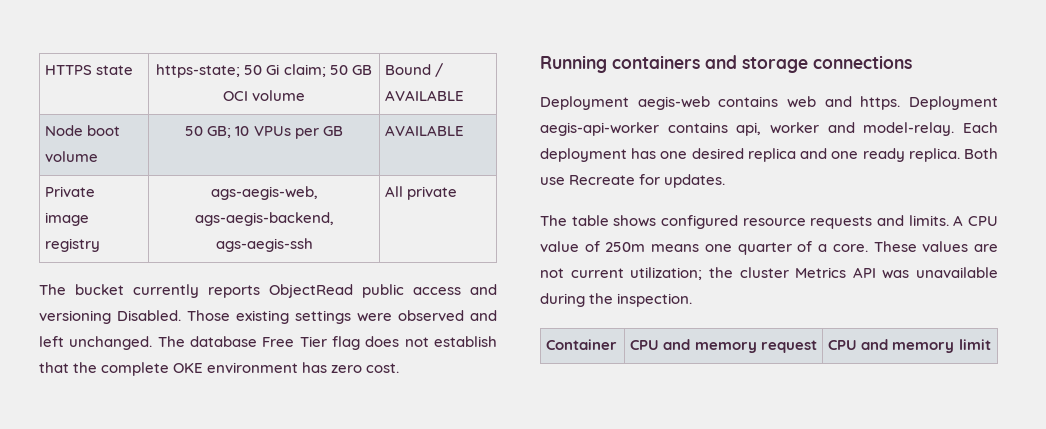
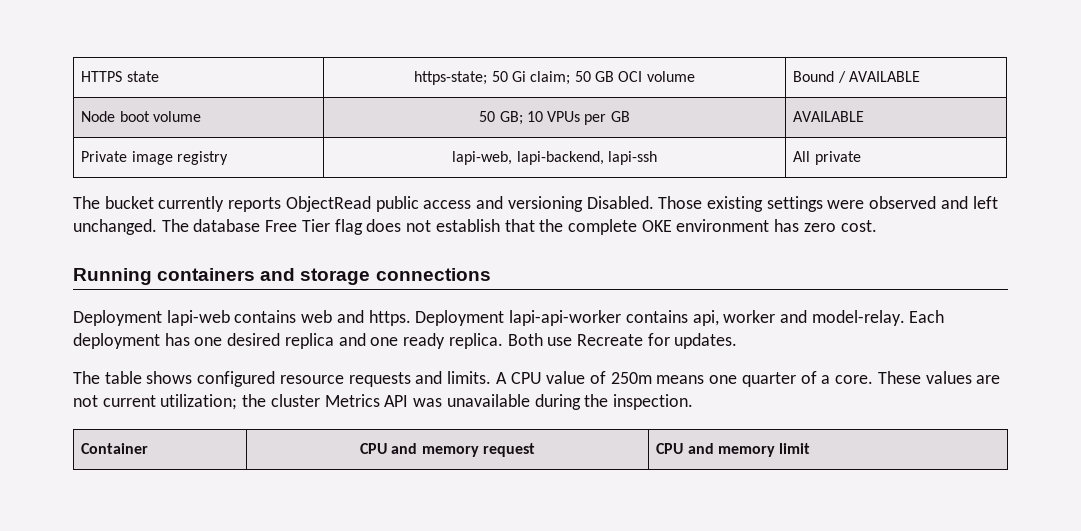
- Private image registry | ags-aegis-web, ags-aegis-backend, ags-aegis-ssh | All private
+ Private image registry | lapi-web, lapi-backend, lapi-ssh | All private
- Deployment aegis-web contains web and https.
+ Deployment lapi-web contains web and https.
- Deployment aegis-api-worker contains api, worker and model-relay.
+ Deployment lapi-api-worker contains api, worker and model-relay.

